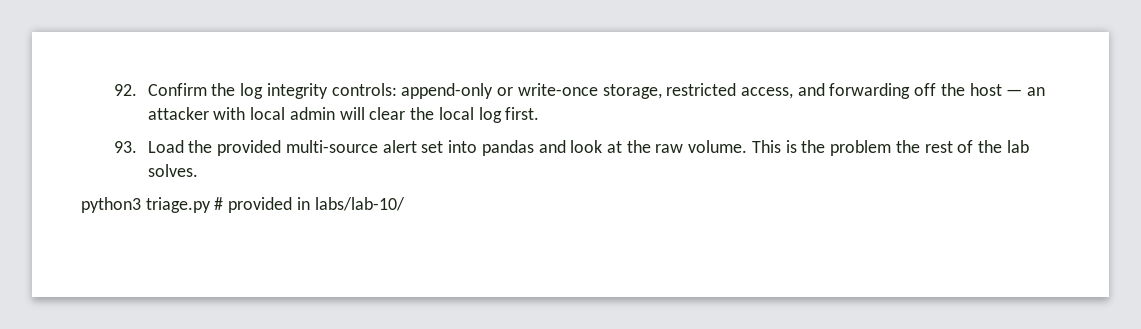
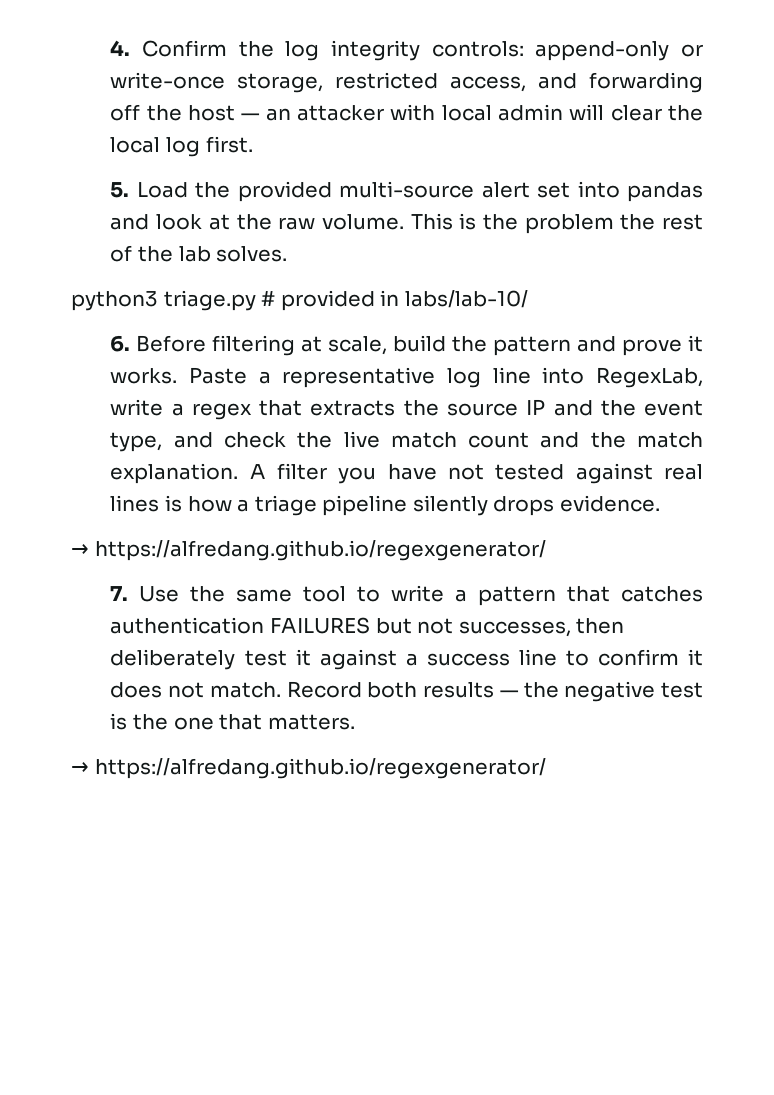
- 92. Confirm the log integrity controls: append-only or write-once storage, restricted access, and forwarding off the host — an attacker with local admin will clear the local log first.
+ 4. Confirm the log integrity controls: append-only or write-once storage, restricted access, and forwarding off the host — an attacker with local admin will clear the local log first.
- 93. Load the provided multi-source alert set into pandas and look at the raw volume.
+ 5. Load the provided multi-source alert set into pandas and look at the raw volume.
+ 6. Before filtering at scale, build the pattern and prove it works. Paste a representative log line into RegexLab, write a regex that extracts the source IP and the event type, and check the live match count and the match explanation. A filter you have not tested against real lines is how a triage pipeline silently drops evidence.
+ → https://alfredang.github.io/regexgenerator/
+ 7. Use the same tool to write a pattern that catches authentication FAILURES but not successes, then deliberately test it against a success line to confirm it does not match. Record both results — the negative test is the one that matters.
+ → https://alfredang.github.io/regexgenerator/

